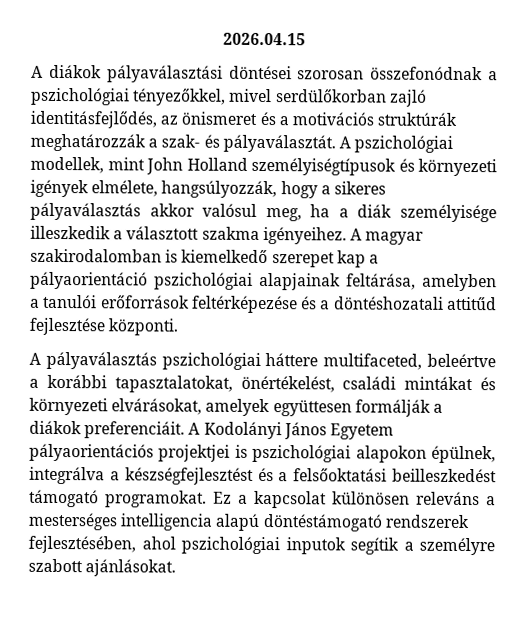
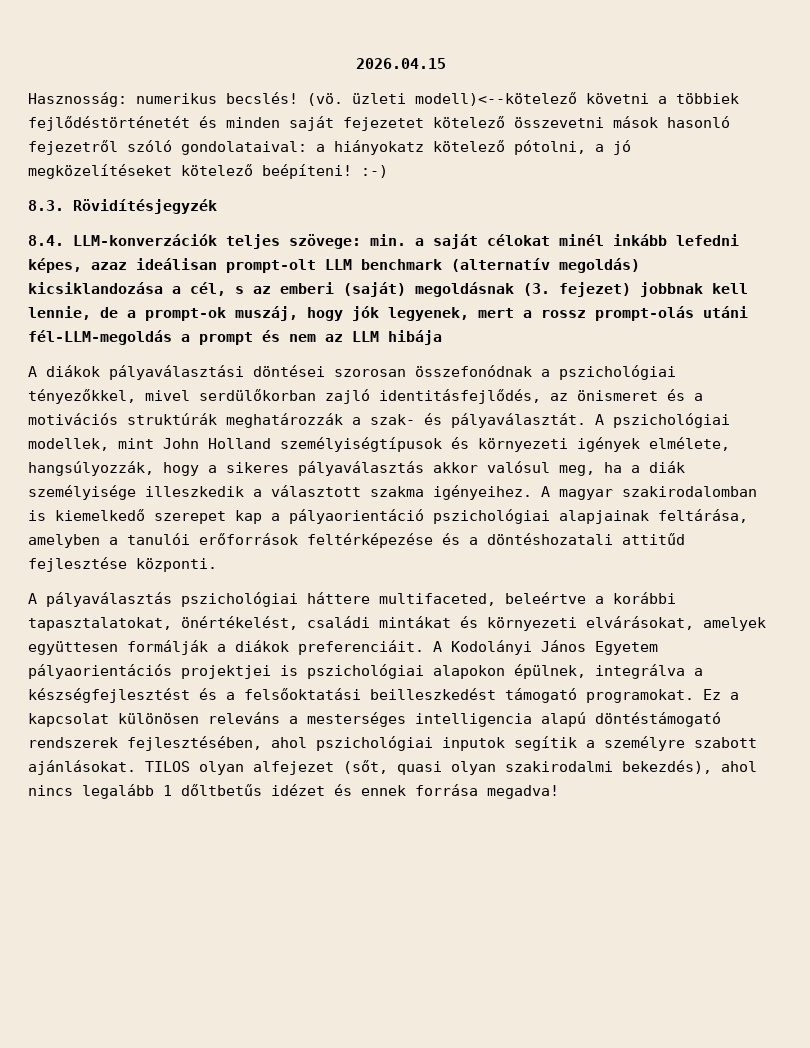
+ Hasznosság: numerikus becslés! (vö. üzleti modell)<--kötelező követni a többiek fejlődéstörténetét és minden saját fejezetet kötelező összevetni mások hasonló fejezetről szóló gondolataival: a hiányokatz kötelező pótolni, a jó megközelítéseket kötelező beépíteni! :-)
+ 8.3. Rövidítésjegyzék
+ 8.4. LLM-konverzációk teljes szövege: min. a saját célokat minél inkább lefedni képes, azaz ideálisan prompt-olt LLM benchmark (alternatív megoldás) kicsiklandozása a cél, s az emberi (saját) megoldásnak (3. fejezet) jobbnak kell lennie, de a prompt-ok muszáj, hogy jók legyenek, mert a rossz prompt-olás utáni fél-LLM-megoldás a prompt és nem az LLM hibája
+ TILOS olyan alfejezet (sőt, quasi olyan szakirodalmi bekezdés), ahol nincs legalább 1 dőltbetűs idézet és ennek forrása megadva!

